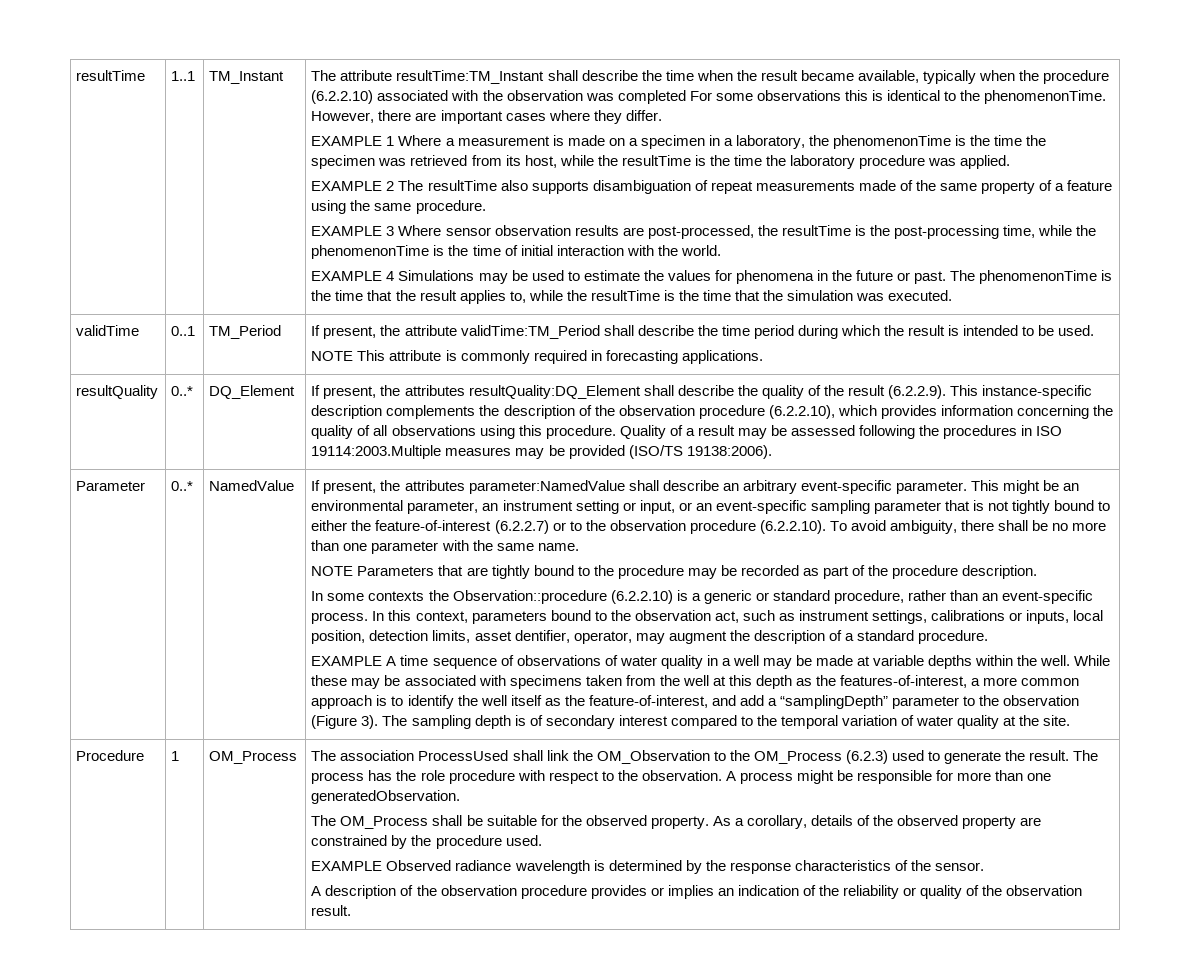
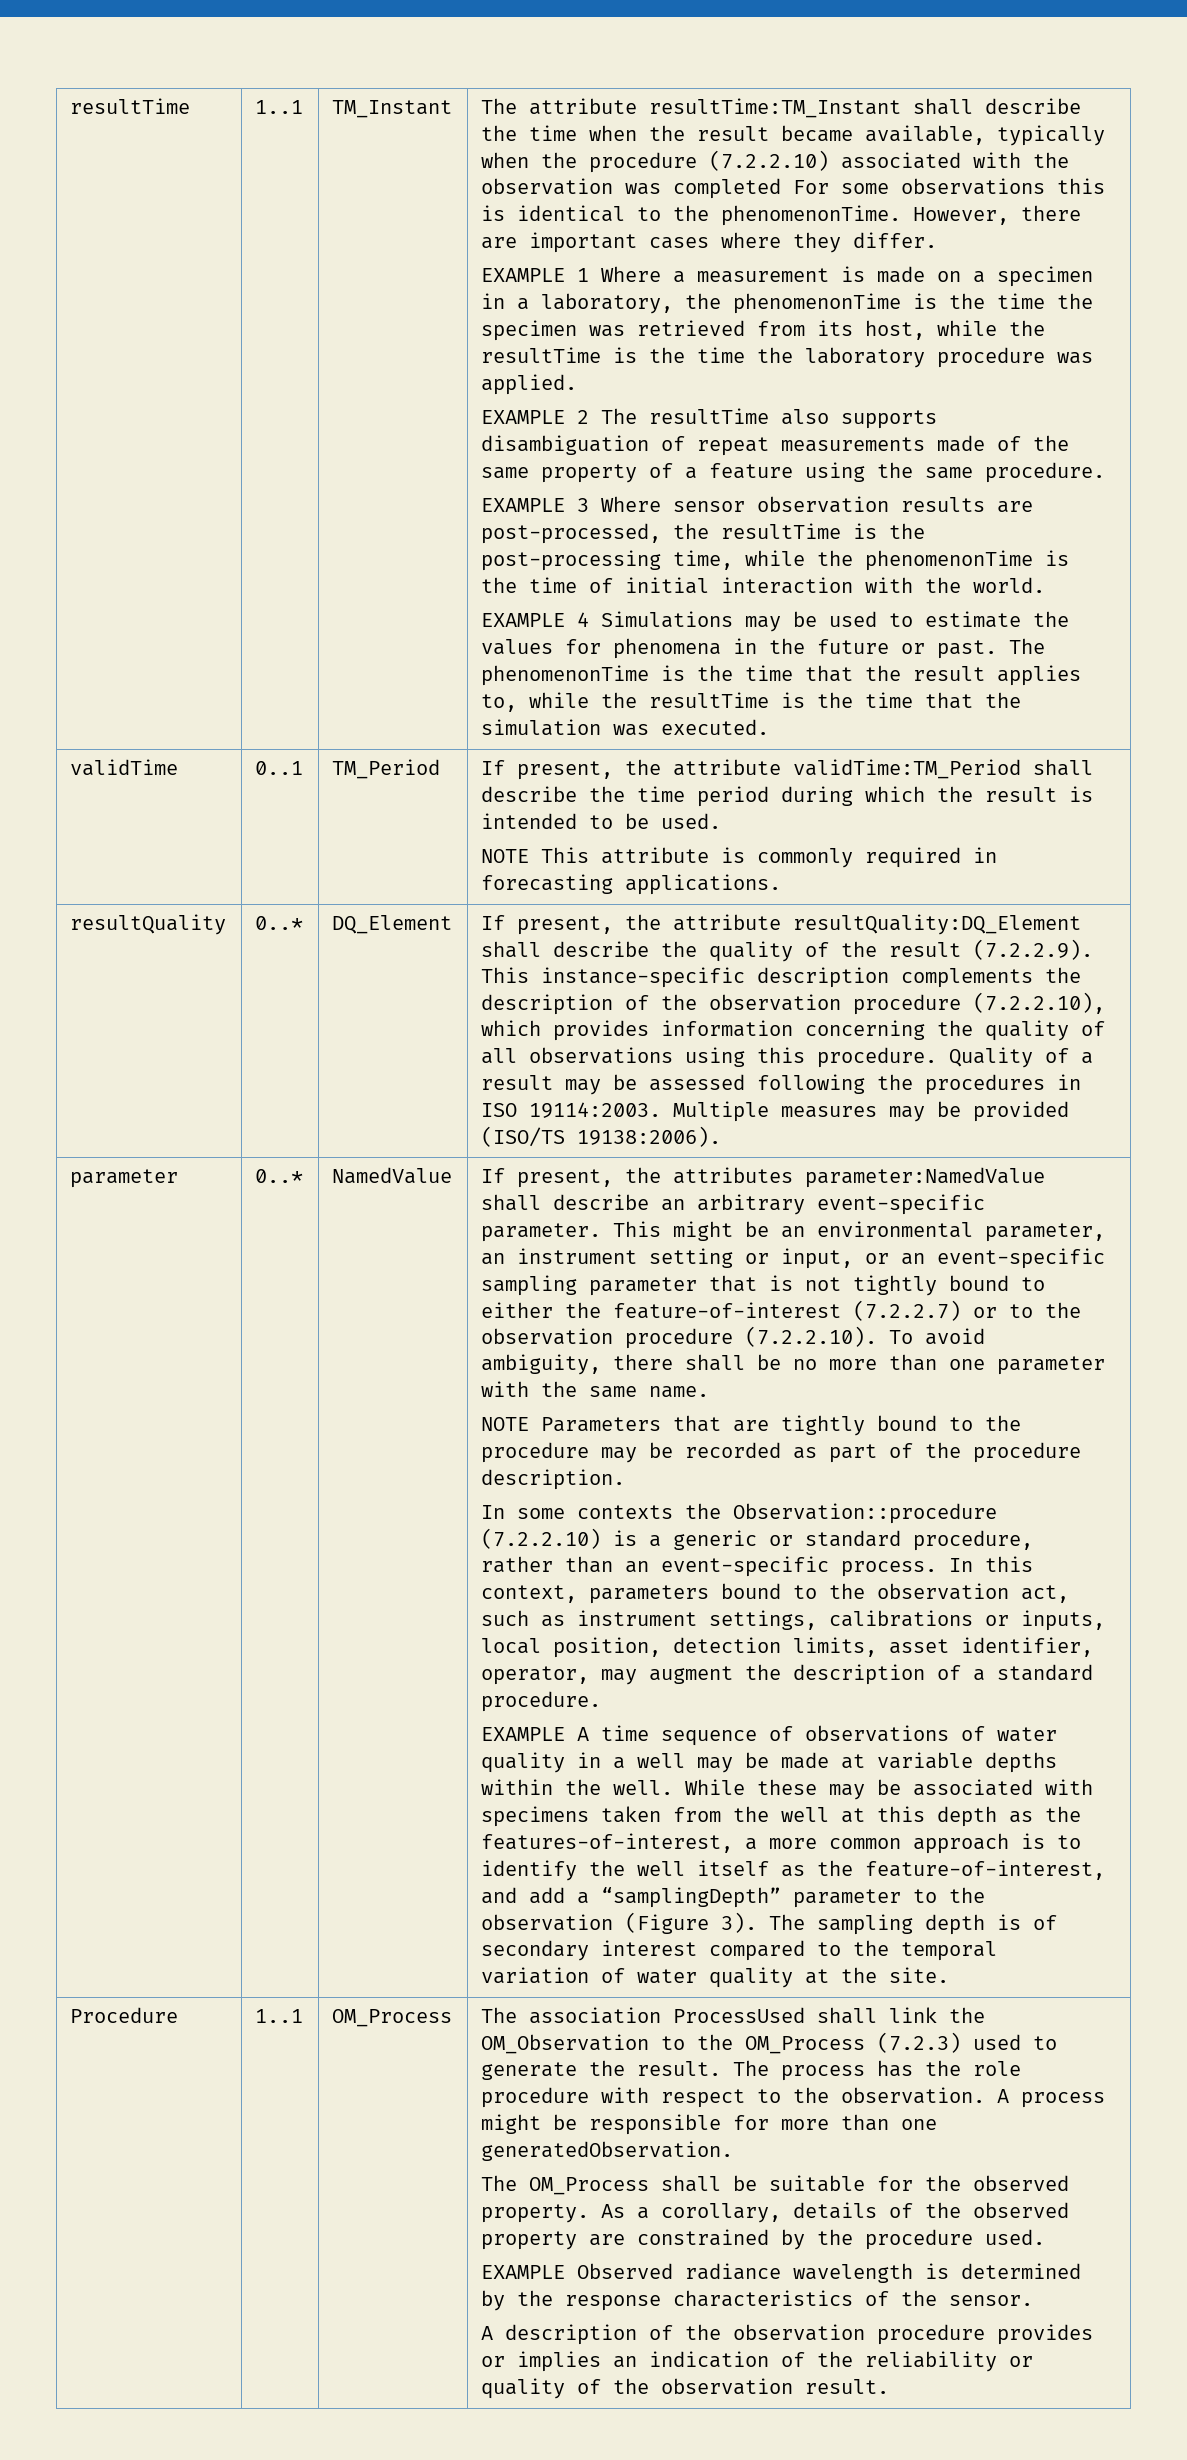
- The attribute resultTime:TM_Instant shall describe the time when the result became available, typically when the procedure (6.2.2.10) associated with the observation was completed For some observations this is identical to the phenomenonTime.
+ The attribute resultTime:TM_Instant shall describe the time when the result became available, typically when the procedure (7.2.2.10) associated with the observation was completed For some observations this is identical to the phenomenonTime.
- If present, the attributes resultQuality:DQ_Element shall describe the quality of the result (6.2.2.9). This instance-specific description complements the description of the observation procedure (6.2.2.10), which provides information concerning the quality of all observations using this procedure.
+ If present, the attribute resultQuality:DQ_Element shall describe the quality of the result (7.2.2.9). This instance-specific description complements the description of the observation procedure (7.2.2.10), which provides information concerning the quality of all observations using this procedure.
- Quality of a result may be assessed following the procedures in ISO 19114:2003.Multiple measures may be provided (ISO/TS 19138:2006).
- Parameter
+ Quality of a result may be assessed following the procedures in ISO 19114:2003. Multiple measures may be provided (ISO/TS 19138:2006).
+ parameter
- This might be an environmental parameter, an instrument setting or input, or an event-specific sampling parameter that is not tightly bound to either the feature-of-interest (6.2.2.7) or to the observation procedure (6.2.2.10). To avoid ambiguity, there shall be no more than one parameter with the same name.
+ This might be an environmental parameter, an instrument setting or input, or an event-specific sampling parameter that is not tightly bound to either the feature-of-interest (7.2.2.7) or to the observation procedure (7.2.2.10). To avoid ambiguity, there shall be no more than one parameter with the same name.
- In some contexts the Observation::procedure (6.2.2.10) is a generic or standard procedure, rather than an event-specific process.
+ In some contexts the Observation::procedure (7.2.2.10) is a generic or standard procedure, rather than an event-specific process.
- In this context, parameters bound to the observation act, such as instrument settings, calibrations or inputs, local position, detection limits, asset dentifier, operator, may augment the description of a standard procedure.
+ In this context, parameters bound to the observation act, such as instrument settings, calibrations or inputs, local position, detection limits, asset identifier, operator, may augment the description of a standard procedure.
- Procedure | 1
+ Procedure | 1..1
- The association ProcessUsed shall link the OM_Observation to the OM_Process (6.2.3) used to generate the result.
+ The association ProcessUsed shall link the OM_Observation to the OM_Process (7.2.3) used to generate the result.

